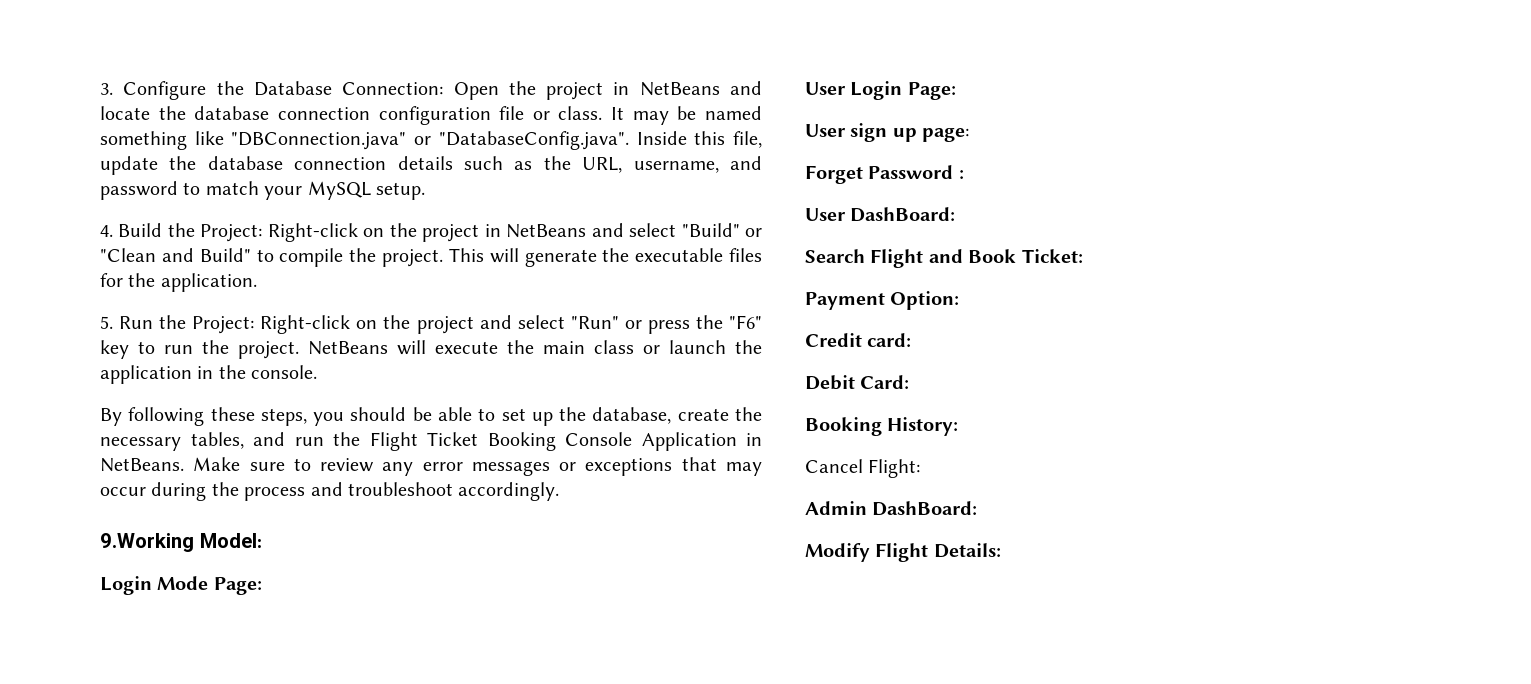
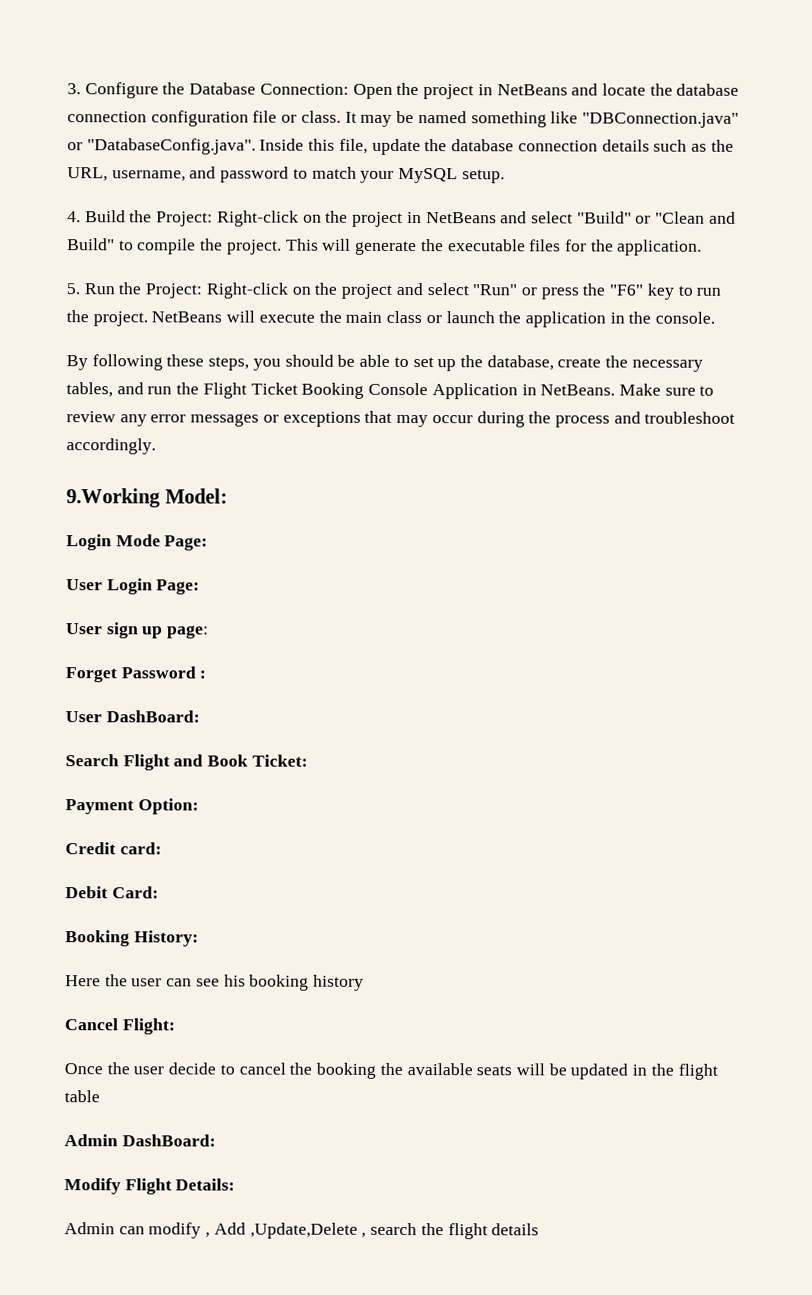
+ Here the user can see his booking history
  Cancel Flight:
+ Once the user decide to cancel the booking the available seats will be updated in the flight table
+ Admin can modify , Add ,Update,Delete , search the flight details

